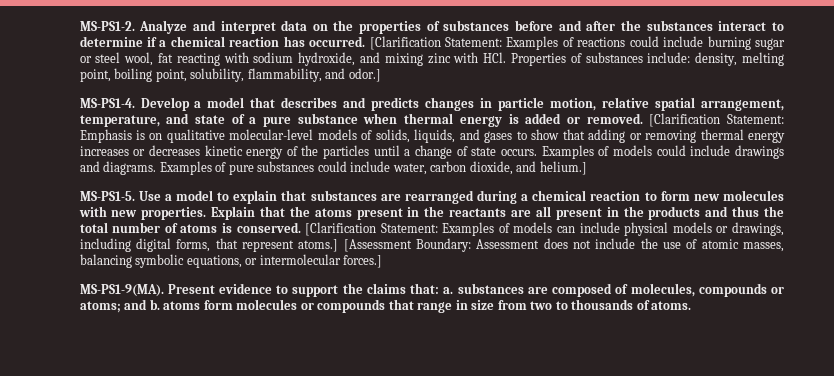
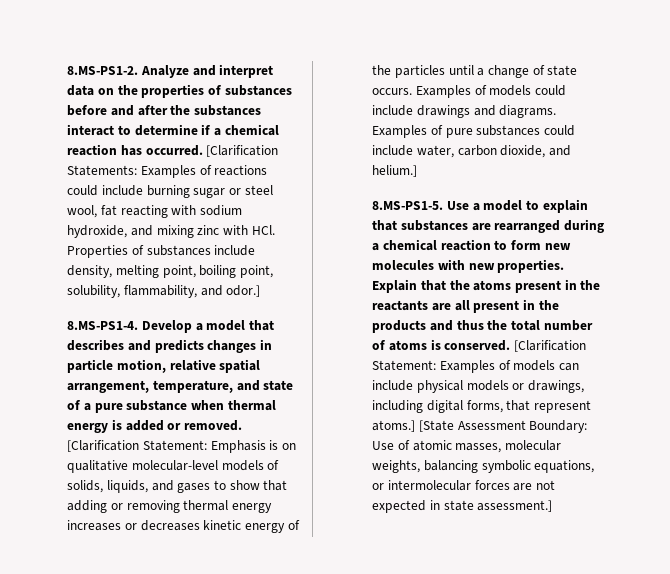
- MS-PS1-2. Analyze and interpret data on the properties of substances before and after the substances interact to determine if a chemical reaction has occurred.
+ 8.MS-PS1-2. Analyze and interpret data on the properties of substances before and after the substances interact to determine if a chemical reaction has occurred.
- [Clarification Statement: Examples of reactions could include burning sugar or steel wool, fat reacting with sodium hydroxide, and mixing zinc with HCl. Properties of substances include: density, melting point, boiling point, solubility, flammability, and odor.]
+ [Clarification Statements: Examples of reactions could include burning sugar or steel wool, fat reacting with sodium hydroxide, and mixing zinc with HCl. Properties of substances include density, melting point, boiling point, solubility, flammability, and odor.]
- MS-PS1-4. Develop a model that describes and predicts changes in particle motion, relative spatial arrangement, temperature, and state of a pure substance when thermal energy is added or removed.
+ 8.MS-PS1-4. Develop a model that describes and predicts changes in particle motion, relative spatial arrangement, temperature, and state of a pure substance when thermal energy is added or removed.
- MS-PS1-5. Use a model to explain that substances are rearranged during a chemical reaction to form new molecules with new properties.
+ 8.MS-PS1-5. Use a model to explain that substances are rearranged during a chemical reaction to form new molecules with new properties.
- [Assessment Boundary: Assessment does not include the use of atomic masses, balancing symbolic equations, or intermolecular forces.]
- MS-PS1-9(MA). Present evidence to support the claims that: a. substances are composed of molecules, compounds or atoms; and b. atoms form molecules or compounds that range in size from two to thousands of atoms.
+ [State Assessment Boundary: Use of atomic masses, molecular weights, balancing symbolic equations, or intermolecular forces are not expected in state assessment.]

